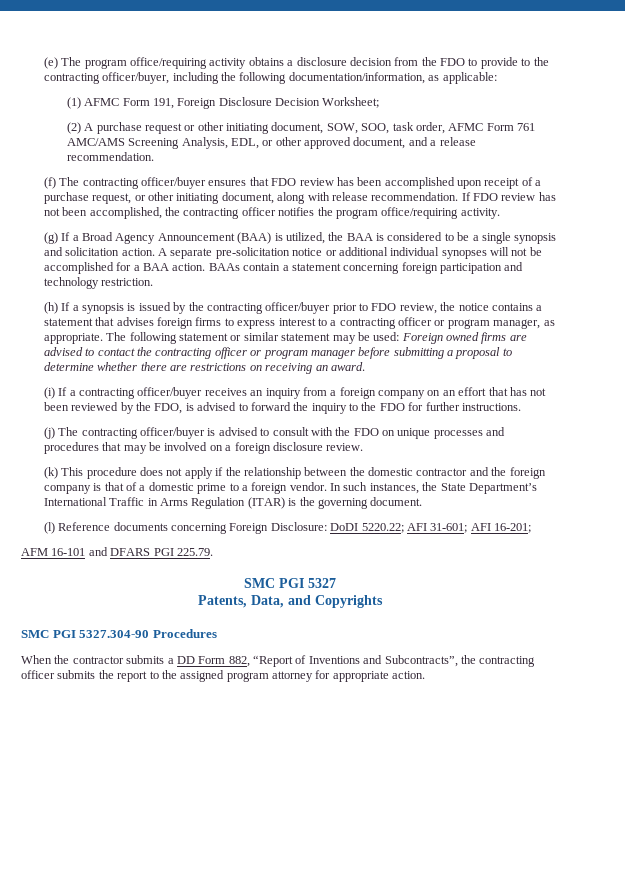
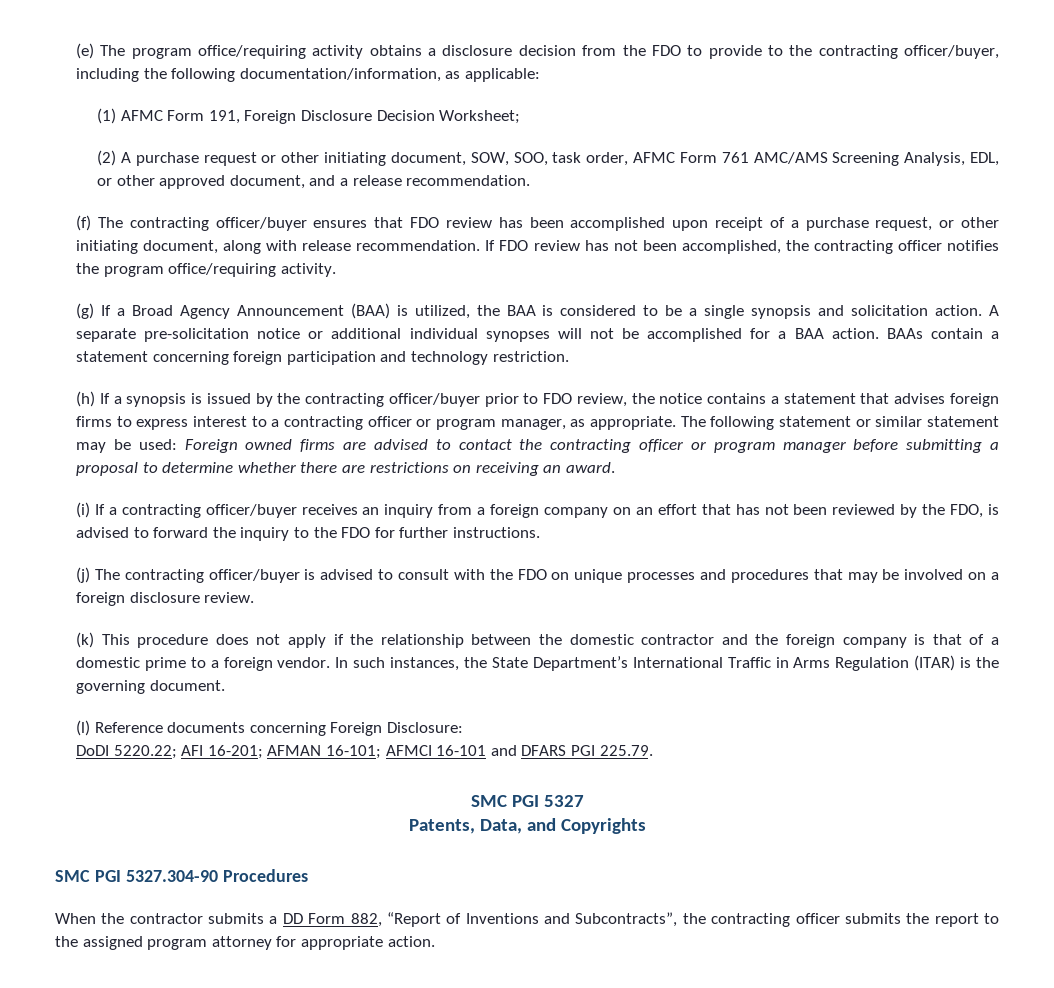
- (l) Reference documents concerning Foreign Disclosure: DoDI 5220.22; AFI 31-601; AFI 16-201;
- AFM 16-101 and DFARS PGI 225.79.
+ (l) Reference documents concerning Foreign Disclosure:
+ DoDI 5220.22; AFI 16-201; AFMAN 16-101; AFMCI 16-101 and DFARS PGI 225.79.

